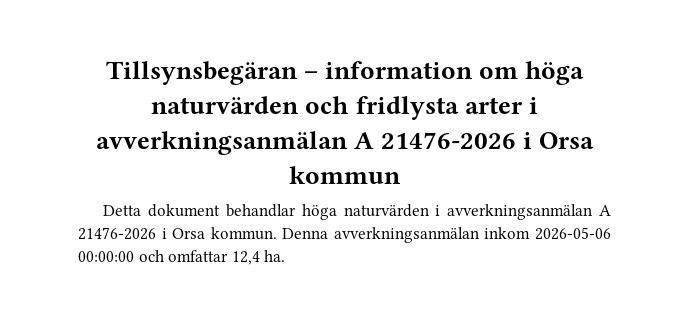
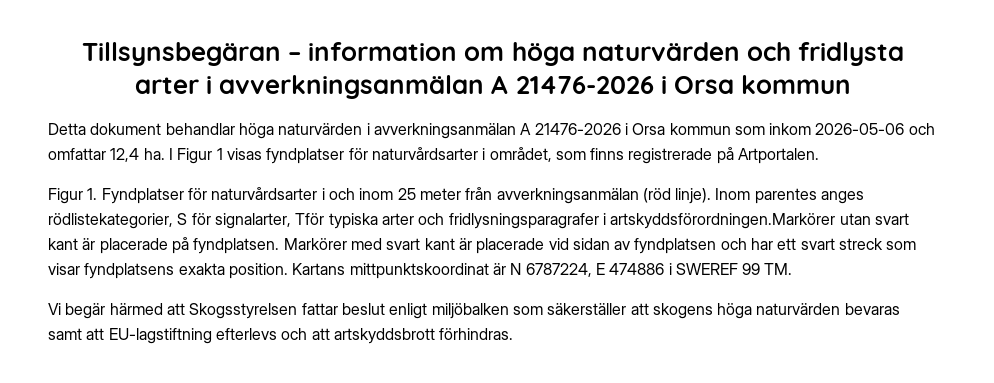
- Detta dokument behandlar höga naturvärden i avverkningsanmälan A 21476-2026 i Orsa kommun. Denna avverkningsanmälan inkom 2026-05-06 00:00:00 och omfattar 12,4 ha.
+ Detta dokument behandlar höga naturvärden i avverkningsanmälan A 21476-2026 i Orsa kommun som inkom 2026-05-06 och omfattar 12,4 ha.
+ I Figur 1 visas fyndplatser för naturvårdsarter i området, som finns registrerade på Artportalen.
+ Figur 1. Fyndplatser för naturvårdsarter i och inom 25 meter från avverkningsanmälan (röd linje). Inom parentes anges rödlistekategorier, S för signalarter, Tför typiska arter och fridlysningsparagrafer i artskyddsförordningen.Markörer utan svart kant är placerade på fyndplatsen. Markörer med svart kant är placerade vid sidan av fyndplatsen och har ett svart streck som visar fyndplatsens exakta position. Kartans mittpunktskoordinat är N 6787224, E 474886 i SWEREF 99 TM.
+ Vi begär härmed att Skogsstyrelsen fattar beslut enligt miljöbalken som säkerställer att skogens höga naturvärden bevaras samt att EU-lagstiftning efterlevs och att artskyddsbrott förhindras.

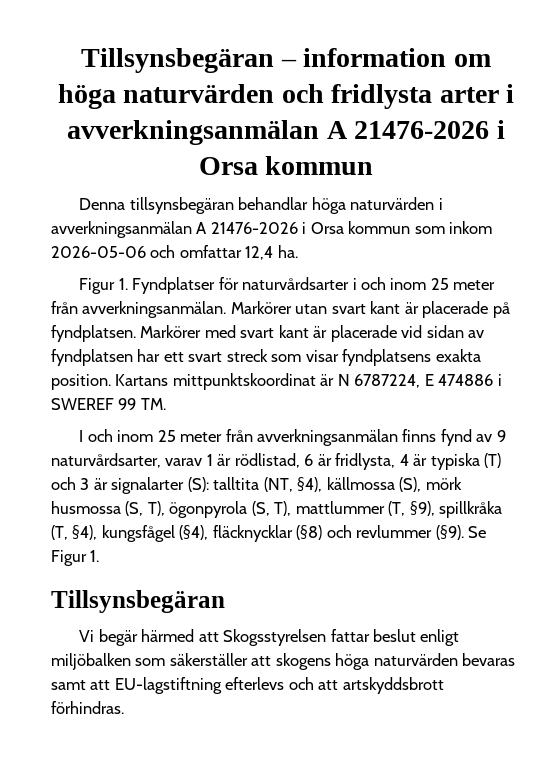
- Detta dokument behandlar höga naturvärden i avverkningsanmälan A 21476-2026 i Orsa kommun som inkom 2026-05-06 och omfattar 12,4 ha. I Figur 1 visas fyndplatser för naturvårdsarter i området, som finns registrerade på Artportalen.
+ Denna tillsynsbegäran behandlar höga naturvärden i avverkningsanmälan A 21476-2026 i Orsa kommun som inkom 2026-05-06 och omfattar 12,4 ha.
- Figur 1. Fyndplatser för naturvårdsarter i och inom 25 meter från avverkningsanmälan (röd linje). Inom parentes anges rödlistekategorier, S för signalarter, Tför typiska arter och fridlysningsparagrafer i artskyddsförordningen.Markörer utan svart kant är placerade på fyndplatsen.
+ Figur 1. Fyndplatser för naturvårdsarter i och inom 25 meter från avverkningsanmälan. Markörer utan svart kant är placerade på fyndplatsen.
- Markörer med svart kant är placerade vid sidan av fyndplatsen och har ett svart streck som visar fyndplatsens exakta position.
+ Markörer med svart kant är placerade vid sidan av fyndplatsen har ett svart streck som visar fyndplatsens exakta position.
+ I och inom 25 meter från avverkningsanmälan finns fynd av 9 naturvårdsarter, varav 1 är rödlistad, 6 är fridlysta, 4 är typiska (T) och 3 är signalarter (S): talltita (NT, §4), källmossa (S), mörk husmossa (S, T), ögonpyrola (S, T), mattlummer (T, §9), spillkråka (T, §4), kungsfågel (§4), fläcknycklar (§8) och revlummer (§9). Se Figur 1.
+ Tillsynsbegäran

